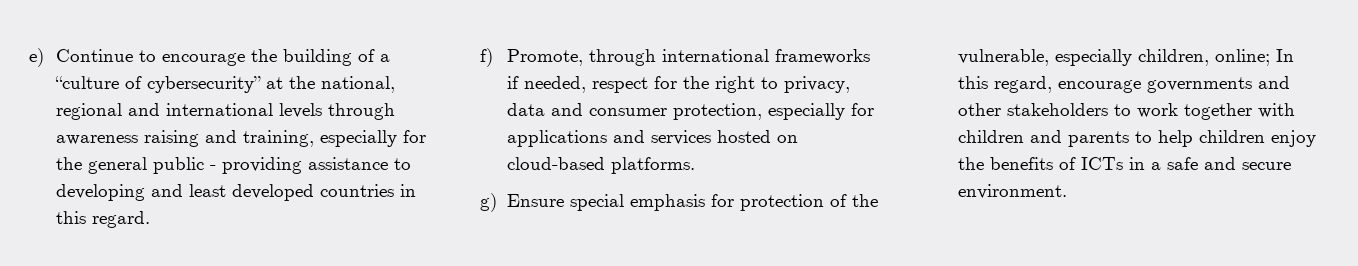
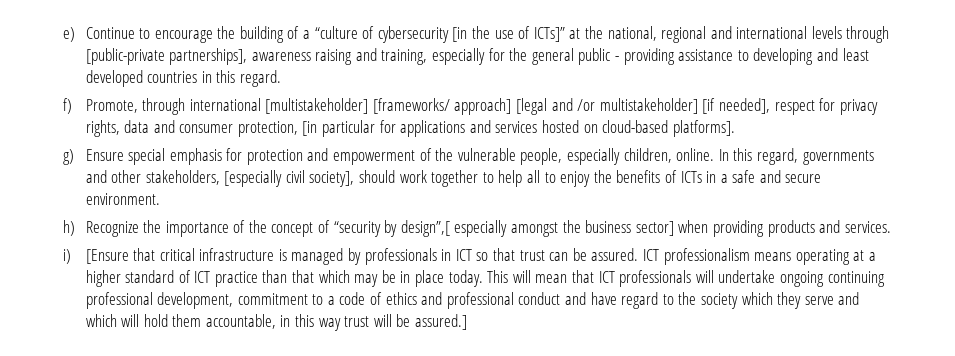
- e) Continue to encourage the building of a “culture of cybersecurity” at the national, regional and international levels through awareness raising and training, especially for the general public - providing assistance to developing and least developed countries in this regard.
+ e) Continue to encourage the building of a “culture of cybersecurity [in the use of ICTs]” at the national, regional and international levels through [public-private partnerships], awareness raising and training, especially for the general public - providing assistance to developing and least developed countries in this regard.
- f) Promote, through international frameworks if needed, respect for the right to privacy, data and consumer protection, especially for applications and services hosted on cloud-based platforms.
+ f) Promote, through international [multistakeholder] [frameworks/ approach] [legal and /or multistakeholder] [if needed], respect for privacy rights, data and consumer protection, [in particular for applications and services hosted on cloud-based platforms].
- g) Ensure special emphasis for protection of the vulnerable, especially children, online; In this regard, encourage governments and other stakeholders to work together with children and parents to help children enjoy the benefits of ICTs in a safe and secure environment.
+ g) Ensure special emphasis for protection and empowerment of the vulnerable people, especially children, online. In this regard, governments and other stakeholders, [especially civil society], should work together to help all to enjoy the benefits of ICTs in a safe and secure environment.
+ h) Recognize the importance of the concept of “security by design”,[ especially amongst the business sector] when providing products and services.
+ i) [Ensure that critical infrastructure is managed by professionals in ICT so that trust can be assured. ICT professionalism means operating at a higher standard of ICT practice than that which may be in place today. This will mean that ICT professionals will undertake ongoing continuing professional development, commitment to a code of ethics and professional conduct and have regard to the society which they serve and which will hold them accountable, in this way trust will be assured.]

